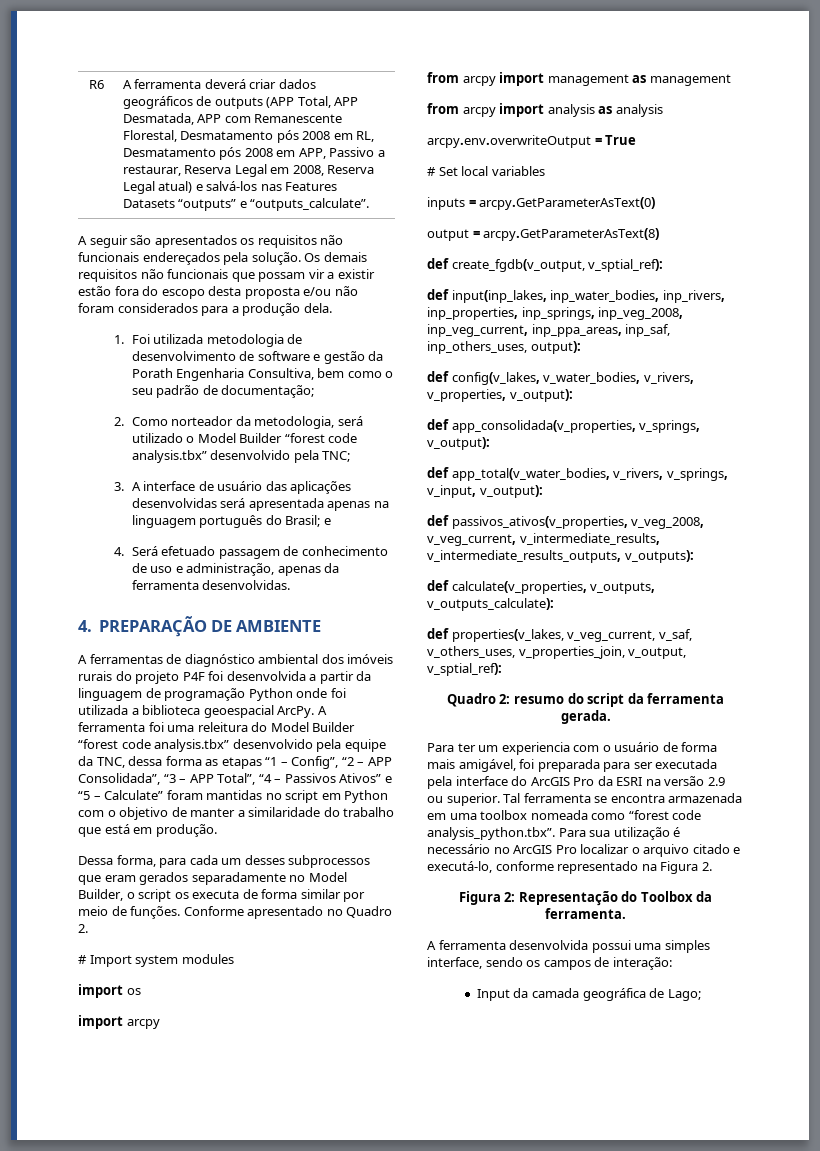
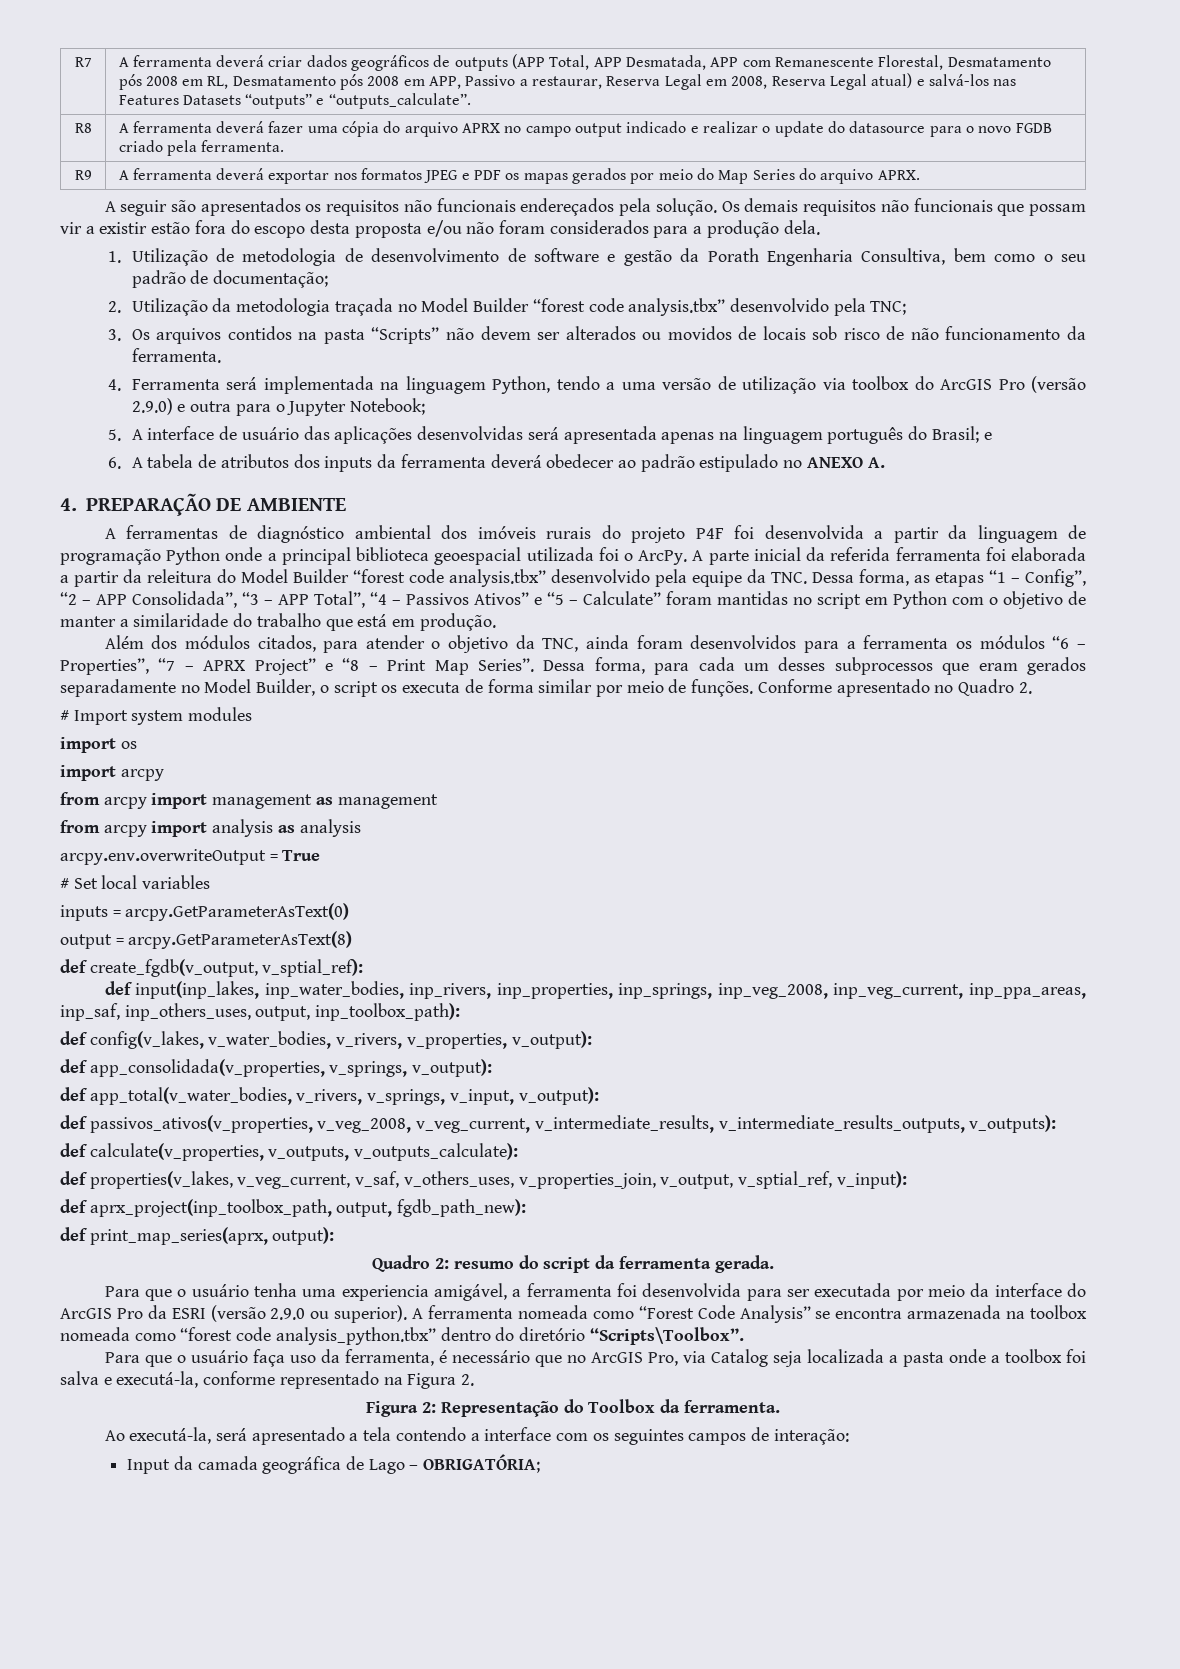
- R6
+ R7
+ R8 | A ferramenta deverá fazer uma cópia do arquivo APRX no campo output indicado e realizar o update do datasource para o novo FGDB criado pela ferramenta.
+ R9 | A ferramenta deverá exportar nos formatos JPEG e PDF os mapas gerados por meio do Map Series do arquivo APRX.
- 1. Foi utilizada metodologia de desenvolvimento de software e gestão da Porath Engenharia Consultiva, bem como o seu padrão de documentação;
+ 1. Utilização de metodologia de desenvolvimento de software e gestão da Porath Engenharia Consultiva, bem como o seu padrão de documentação;
- 2. Como norteador da metodologia, será utilizado o Model Builder “forest code analysis.tbx” desenvolvido pela TNC;
+ 2. Utilização da metodologia traçada no Model Builder “forest code analysis.tbx” desenvolvido pela TNC;
- 3. A interface de usuário das aplicações desenvolvidas será apresentada apenas na linguagem português do Brasil; e
+ 3. Os arquivos contidos na pasta “Scripts” não devem ser alterados ou movidos de locais sob risco de não funcionamento da ferramenta.
+ 4. Ferramenta será implementada na linguagem Python, tendo a uma versão de utilização via toolbox do ArcGIS Pro (versão 2.9.0) e outra para o Jupyter Notebook;
+ 5. A interface de usuário das aplicações desenvolvidas será apresentada apenas na linguagem português do Brasil; e
- 4. Será efetuado passagem de conhecimento de uso e administração, apenas da ferramenta desenvolvidas.
+ 6. A tabela de atributos dos inputs da ferramenta deverá obedecer ao padrão estipulado no ANEXO A.
- A ferramentas de diagnóstico ambiental dos imóveis rurais do projeto P4F foi desenvolvida a partir da linguagem de programação Python onde foi utilizada a biblioteca geoespacial ArcPy. A ferramenta foi uma releitura do Model Builder “forest code analysis.tbx” desenvolvido pela equipe da TNC, dessa forma as etapas “1 – Config”, “2 – APP Consolidada”, “3 – APP Total”, “4 – Passivos Ativos” e “5 – Calculate” foram mantidas no script em Python com o objetivo de manter a similaridade do trabalho que está em produção.
+ A ferramentas de diagnóstico ambiental dos imóveis rurais do projeto P4F foi desenvolvida a partir da linguagem de programação Python onde a principal biblioteca geoespacial utilizada foi o ArcPy. A parte inicial da referida ferramenta foi elaborada a partir da releitura do Model Builder “forest code analysis.tbx” desenvolvido pela equipe da TNC. Dessa forma, as etapas “1 – Config”, “2 – APP Consolidada”, “3 – APP Total”, “4 – Passivos Ativos” e “5 – Calculate” foram mantidas no script em Python com o objetivo de manter a similaridade do trabalho que está em produção.
+ Além dos módulos citados, para atender o objetivo da TNC, ainda foram desenvolvidos para a ferramenta os módulos “6 – Properties”, “7 – APRX Project” e “8 – Print Map Series”.
- def input(inp_lakes, inp_water_bodies, inp_rivers, inp_properties, inp_springs, inp_veg_2008, inp_veg_current, inp_ppa_areas, inp_saf, inp_others_uses, output):
+ def input(inp_lakes, inp_water_bodies, inp_rivers, inp_properties, inp_springs, inp_veg_2008, inp_veg_current, inp_ppa_areas, inp_saf, inp_others_uses, output, inp_toolbox_path):
- def properties(v_lakes, v_veg_current, v_saf, v_others_uses, v_properties_join, v_output, v_sptial_ref):
+ def properties(v_lakes, v_veg_current, v_saf, v_others_uses, v_properties_join, v_output, v_sptial_ref, v_input):
+ def aprx_project(inp_toolbox_path, output, fgdb_path_new):
+ def print_map_series(aprx, output):
- Para ter um experiencia com o usuário de forma mais amigável, foi preparada para ser executada pela interface do ArcGIS Pro da ESRI na versão 2.9 ou superior. Tal ferramenta se encontra armazenada em uma toolbox nomeada como “forest code analysis_python.tbx”. Para sua utilização é necessário no ArcGIS Pro localizar o arquivo citado e executá-lo, conforme representado na Figura 2.
+ Para que o usuário tenha uma experiencia amigável, a ferramenta foi desenvolvida para ser executada por meio da interface do ArcGIS Pro da ESRI (versão 2.9.0 ou superior). A ferramenta nomeada como “Forest Code Analysis” se encontra armazenada na toolbox nomeada como “forest code analysis_python.tbx” dentro do diretório “Scripts\Toolbox”.
+ Para que o usuário faça uso da ferramenta, é necessário que no ArcGIS Pro, via Catalog seja localizada a pasta onde a toolbox foi salva e executá-la, conforme representado na Figura 2.
- A ferramenta desenvolvida possui uma simples interface, sendo os campos de interação:
+ Ao executá-la, será apresentado a tela contendo a interface com os seguintes campos de interação:
- Input da camada geográfica de Lago;
+ Input da camada geográfica de Lago – OBRIGATÓRIA;

